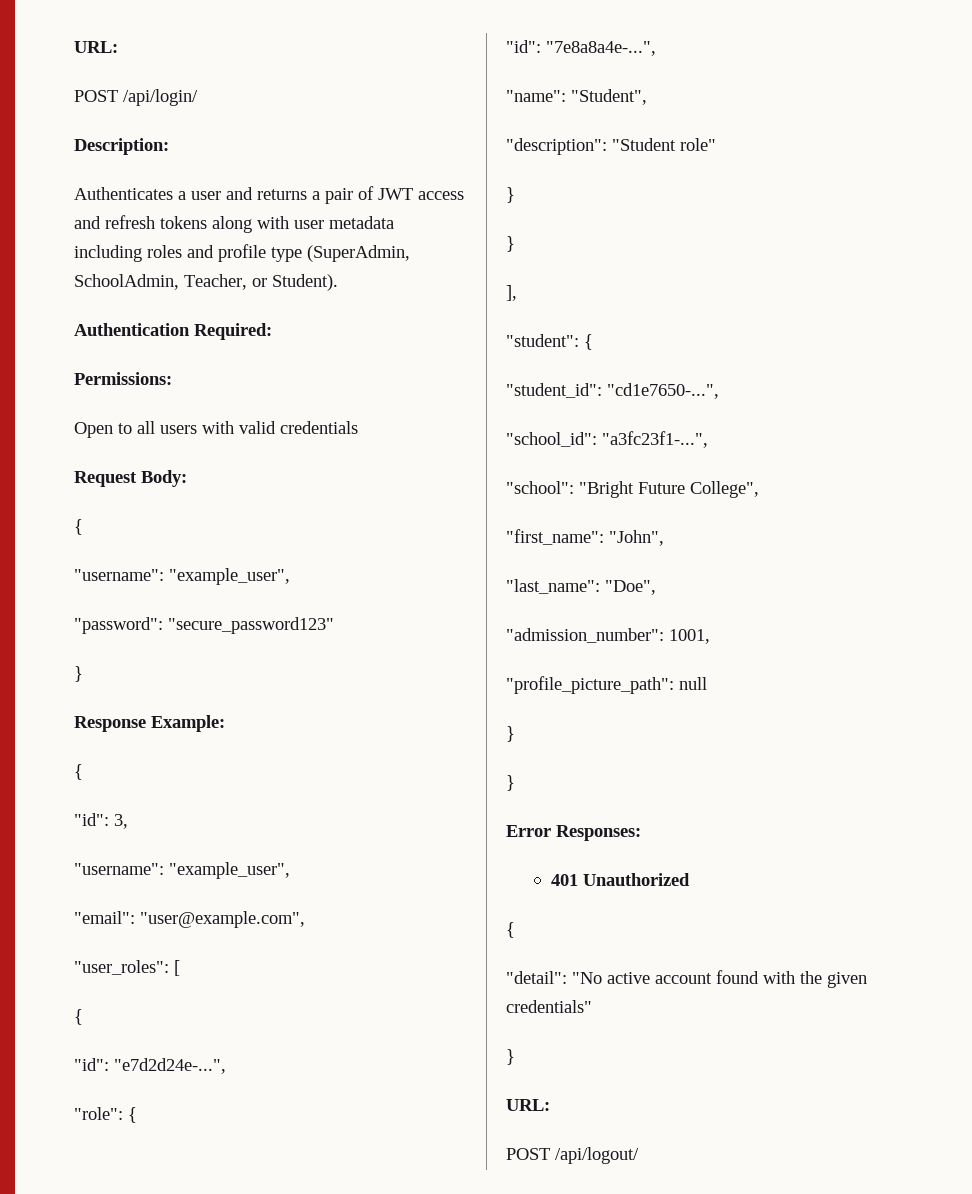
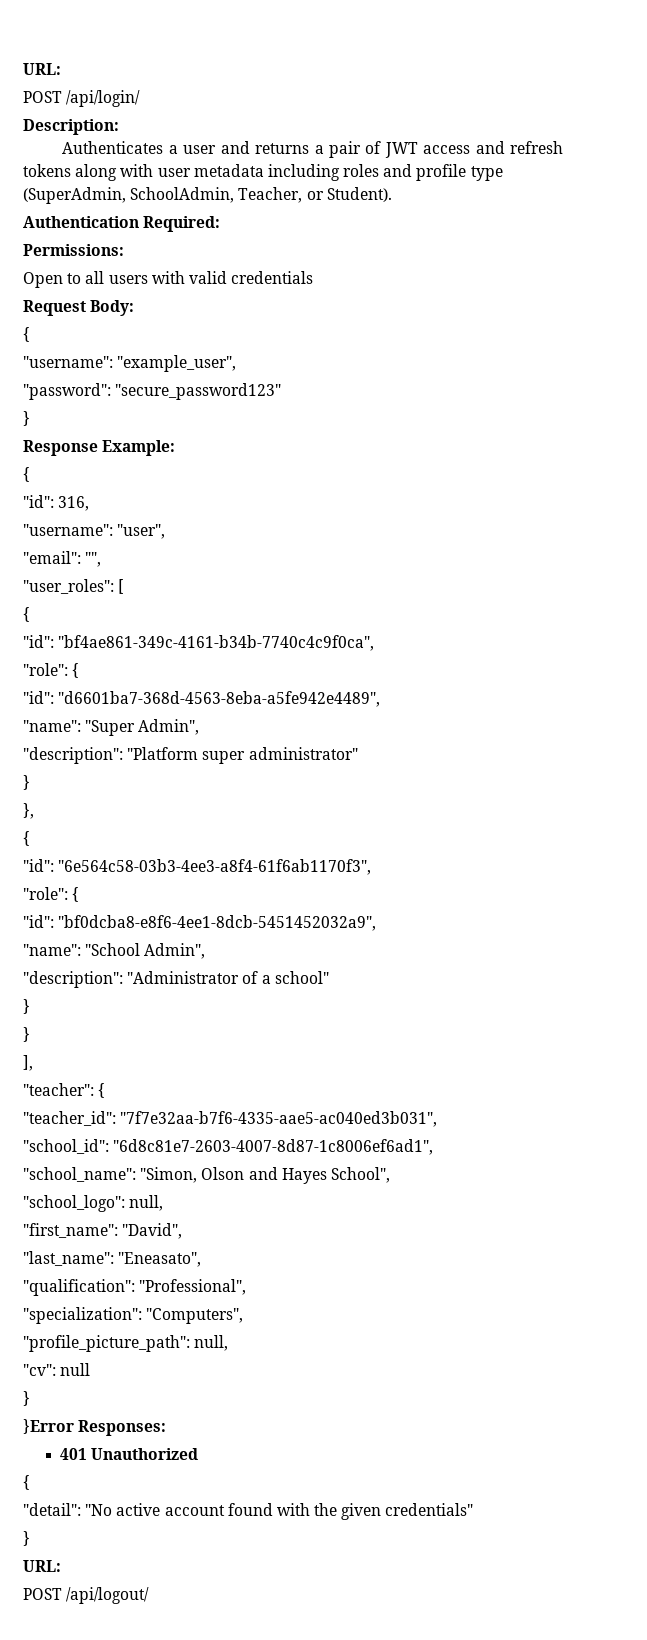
- "id": 3,
- "username": "example_user",
+ "id": 316,
+ "username": "user",
- "email": "user@example.com",
+ "email": "",
- "id": "e7d2d24e-...",
+ "id": "bf4ae861-349c-4161-b34b-7740c4c9f0ca",
  "role": {
- "id": "7e8a8a4e-...",
- "name": "Student",
- "description": "Student role"
+ "id": "d6601ba7-368d-4563-8eba-a5fe942e4489",
+ "name": "Super Admin",
+ "description": "Platform super administrator"
+ }
+ },
+ {
+ "id": "6e564c58-03b3-4ee3-a8f4-61f6ab1170f3",
+ "role": {
+ "id": "bf0dcba8-e8f6-4ee1-8dcb-5451452032a9",
+ "name": "School Admin",
+ "description": "Administrator of a school"
- "student": {
- "student_id": "cd1e7650-...",
+ "teacher": {
+ "teacher_id": "7f7e32aa-b7f6-4335-aae5-ac040ed3b031",
- "school_id": "a3fc23f1-...",
- "school": "Bright Future College",
+ "school_id": "6d8c81e7-2603-4007-8d87-1c8006ef6ad1",
+ "school_name": "Simon, Olson and Hayes School",
+ "school_logo": null,
- "first_name": "John",
+ "first_name": "David",
- "last_name": "Doe",
- "admission_number": 1001,
+ "last_name": "Eneasato",
+ "qualification": "Professional",
+ "specialization": "Computers",
- "profile_picture_path": null
+ "profile_picture_path": null,
+ "cv": null
  }
- }
- Error Responses:
+ }Error Responses:

